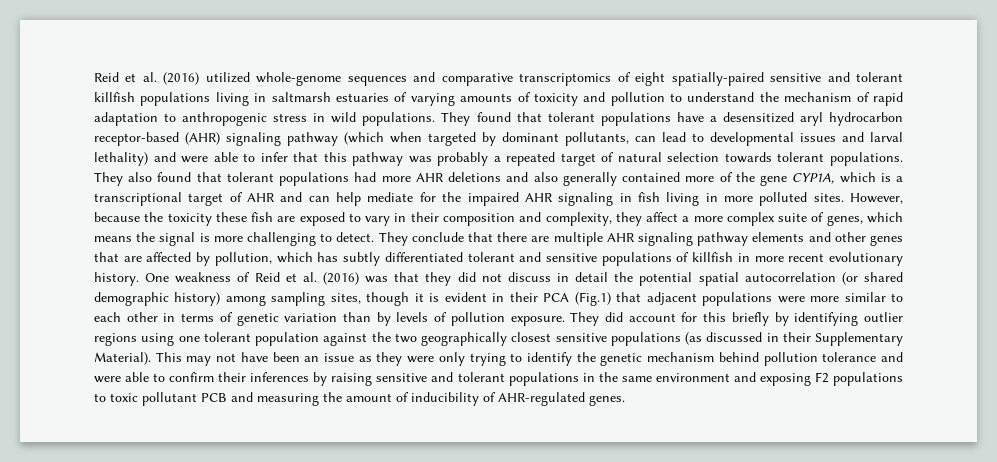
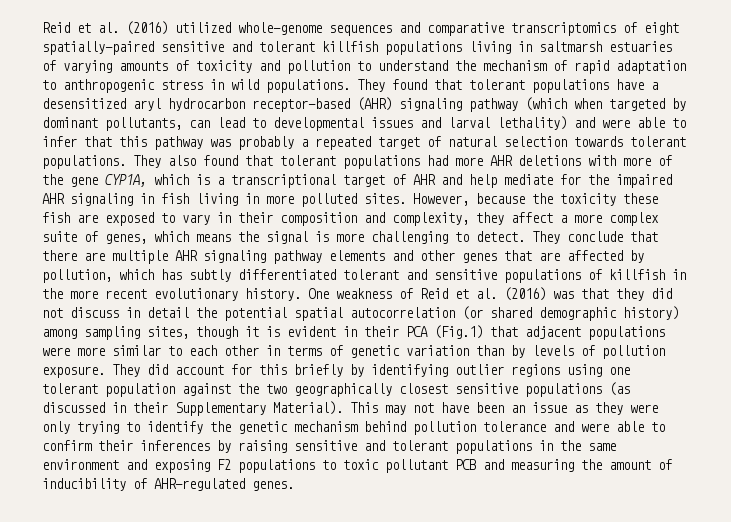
- They also found that tolerant populations had more AHR deletions and also generally contained more of the gene CYP1A, which is a transcriptional target of AHR and can help mediate for the impaired AHR signaling in fish living in more polluted sites.
+ They also found that tolerant populations had more AHR deletions with more of the gene CYP1A, which is a transcriptional target of AHR and help mediate for the impaired AHR signaling in fish living in more polluted sites.
- They conclude that there are multiple AHR signaling pathway elements and other genes that are affected by pollution, which has subtly differentiated tolerant and sensitive populations of killfish in more recent evolutionary history.
+ They conclude that there are multiple AHR signaling pathway elements and other genes that are affected by pollution, which has subtly differentiated tolerant and sensitive populations of killfish in the more recent evolutionary history.

